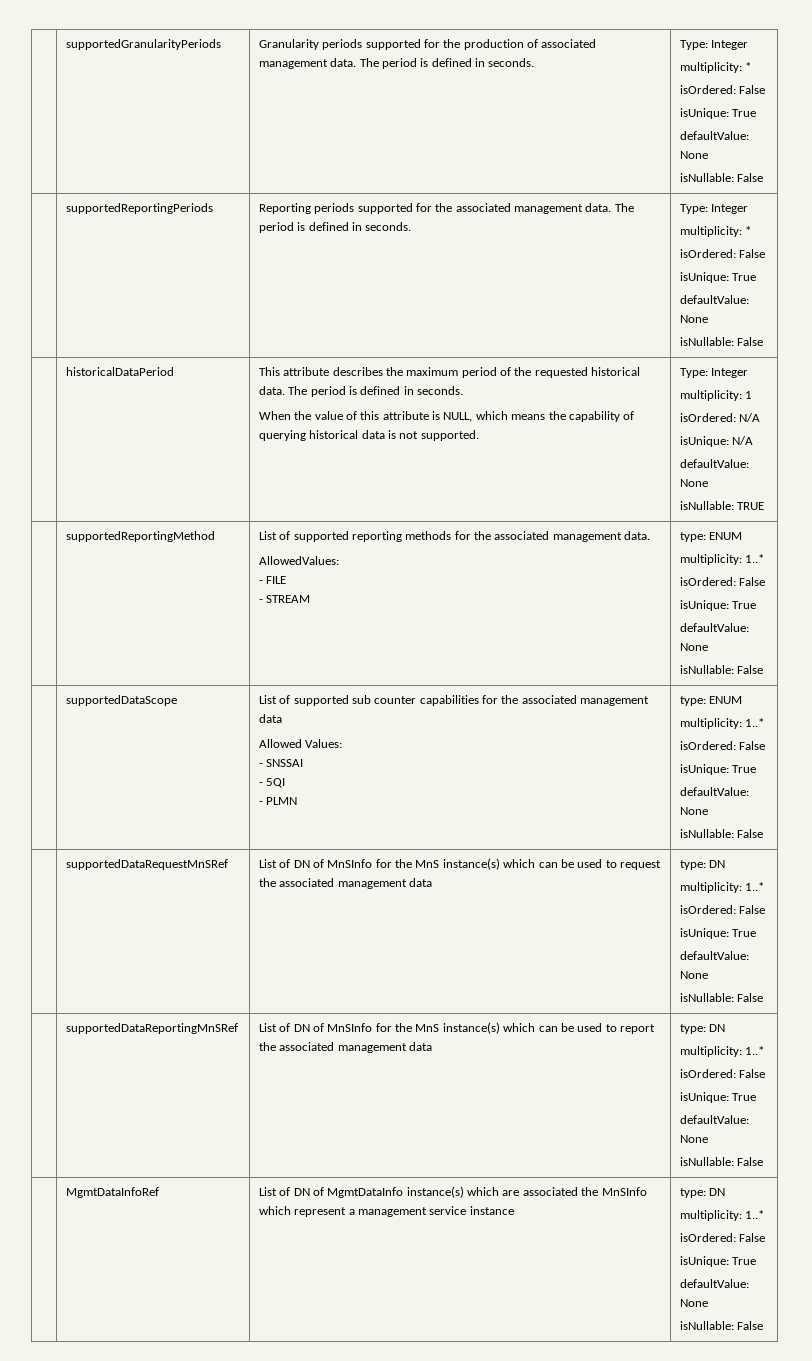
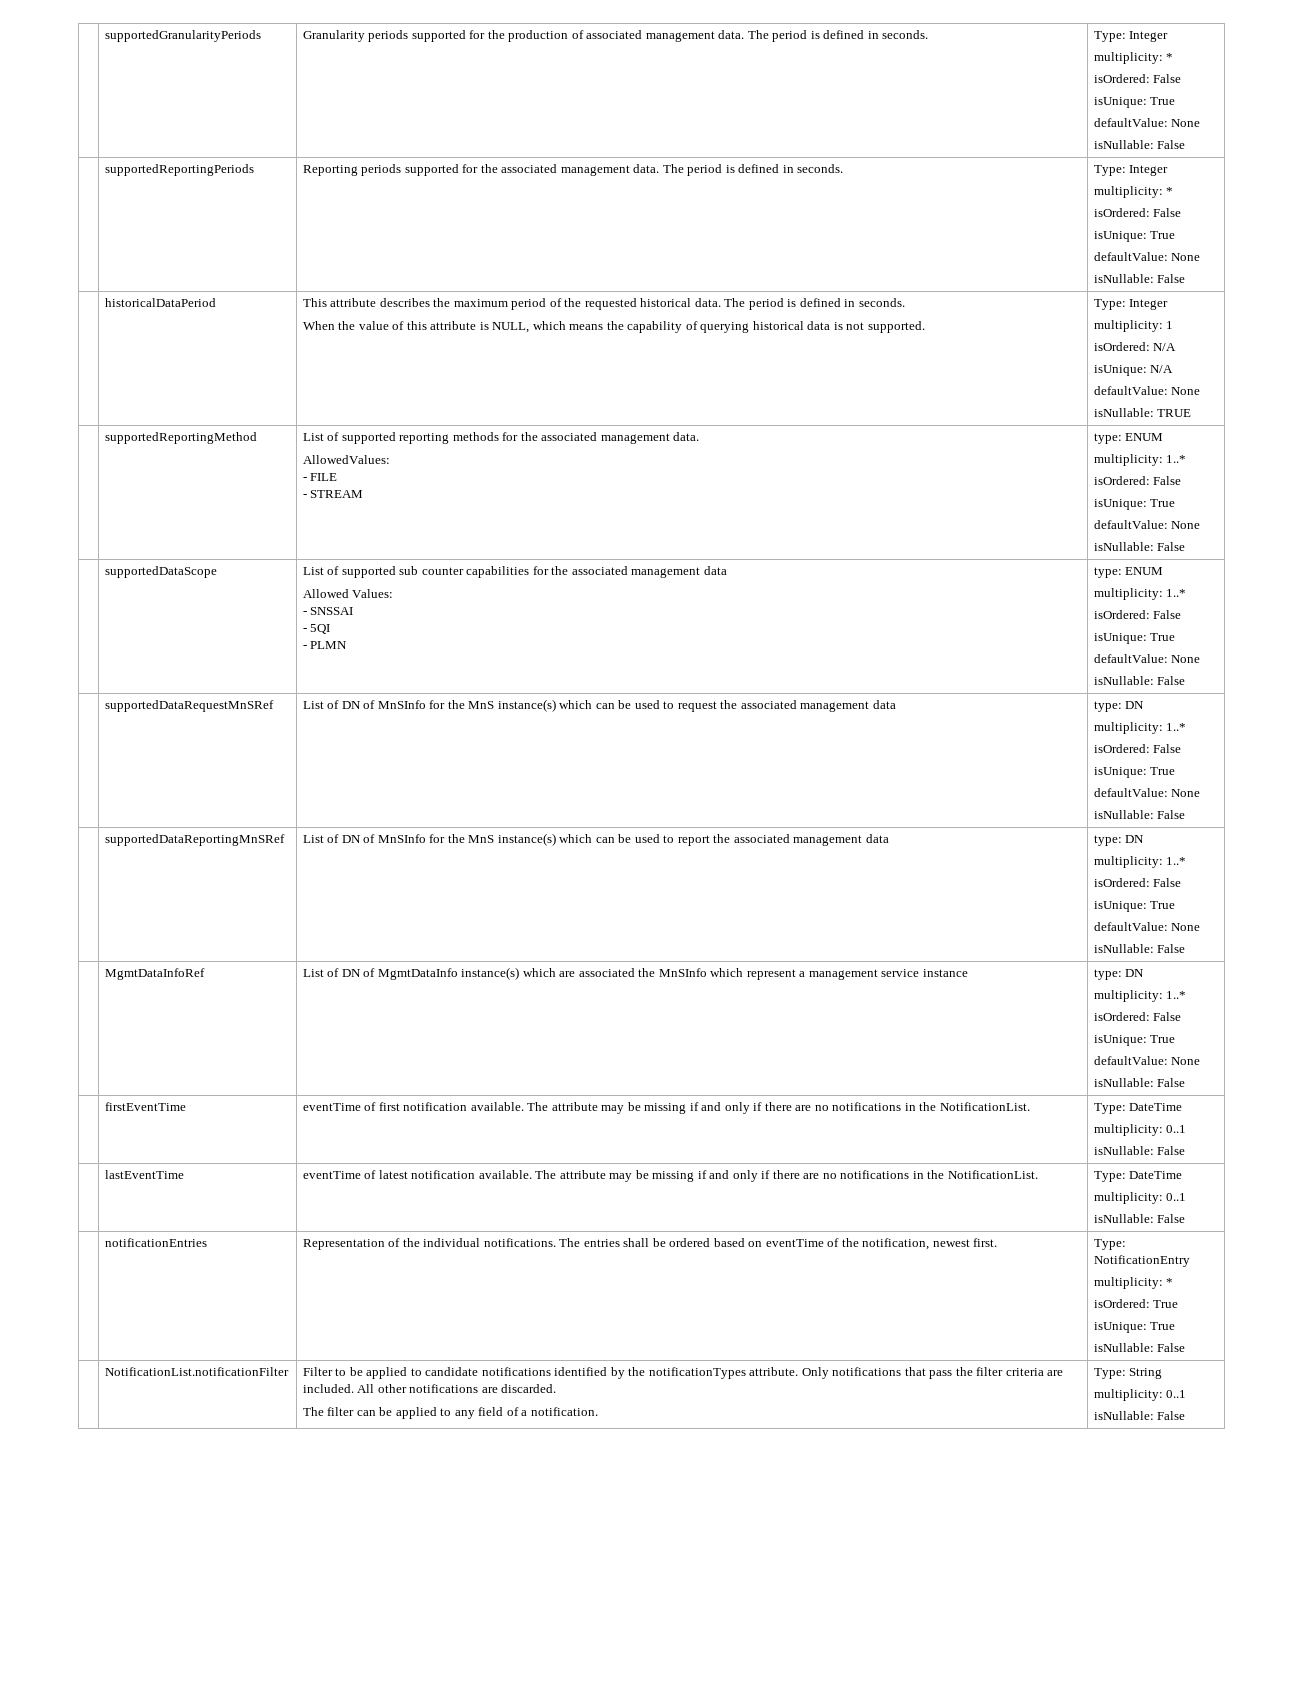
+ | firstEventTime | eventTime of first notification available. The attribute may be missing if and only if there are no notifications in the NotificationList. | Type: DateTime
+ multiplicity: 0..1
+ isNullable: False
+ | lastEventTime | eventTime of latest notification available. The attribute may be missing if and only if there are no notifications in the NotificationList. | Type: DateTime
+ multiplicity: 0..1
+ isNullable: False
+ | notificationEntries | Representation of the individual notifications. The entries shall be ordered based on eventTime of the notification, newest first. | Type: NotificationEntry
+ multiplicity: *
+ isOrdered: True
+ isUnique: True
+ isNullable: False
+ | NotificationList.notificationFilter | Filter to be applied to candidate notifications identified by the notificationTypes attribute. Only notifications that pass the filter criteria are included. All other notifications are discarded.
+ The filter can be applied to any field of a notification. | Type: String
+ multiplicity: 0..1
+ isNullable: False

